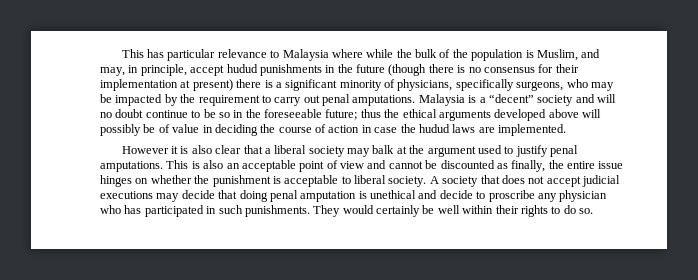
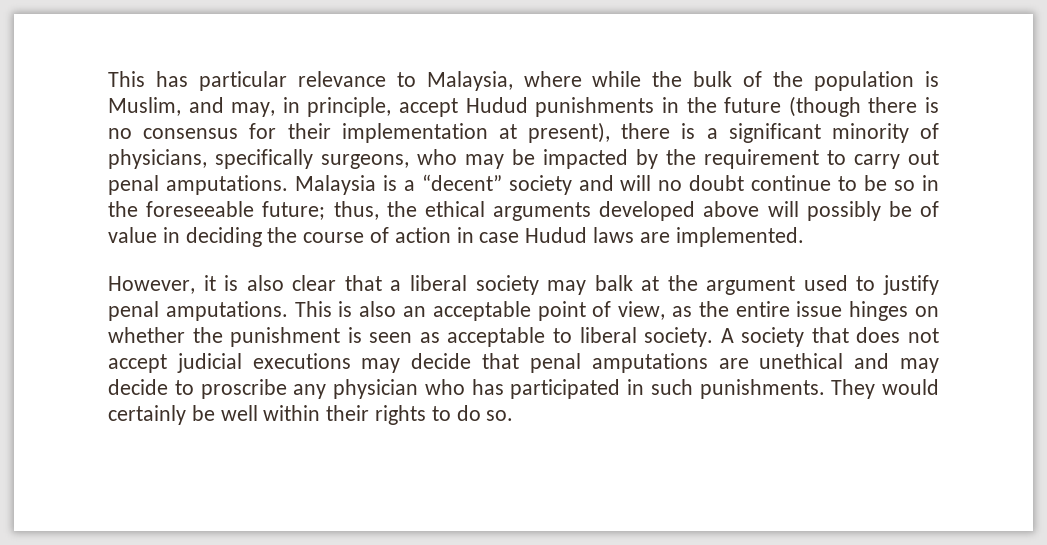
- This has particular relevance to Malaysia where while the bulk of the population is Muslim, and may, in principle, accept hudud punishments in the future (though there is no consensus for their implementation at present) there is a significant minority of physicians, specifically surgeons, who may be impacted by the requirement to carry out penal amputations.
+ This has particular relevance to Malaysia, where while the bulk of the population is Muslim, and may, in principle, accept Hudud punishments in the future (though there is no consensus for their implementation at present), there is a significant minority of physicians, specifically surgeons, who may be impacted by the requirement to carry out penal amputations.
- Malaysia is a “decent” society and will no doubt continue to be so in the foreseeable future; thus the ethical arguments developed above will possibly be of value in deciding the course of action in case the hudud laws are implemented.
+ Malaysia is a “decent” society and will no doubt continue to be so in the foreseeable future; thus, the ethical arguments developed above will possibly be of value in deciding the course of action in case Hudud laws are implemented.
- However it is also clear that a liberal society may balk at the argument used to justify penal amputations.
+ However, it is also clear that a liberal society may balk at the argument used to justify penal amputations.
- This is also an acceptable point of view and cannot be discounted as finally, the entire issue hinges on whether the punishment is acceptable to liberal society.
+ This is also an acceptable point of view, as the entire issue hinges on whether the punishment is seen as acceptable to liberal society.
- A society that does not accept judicial executions may decide that doing penal amputation is unethical and decide to proscribe any physician who has participated in such punishments.
+ A society that does not accept judicial executions may decide that penal amputations are unethical and may decide to proscribe any physician who has participated in such punishments.

